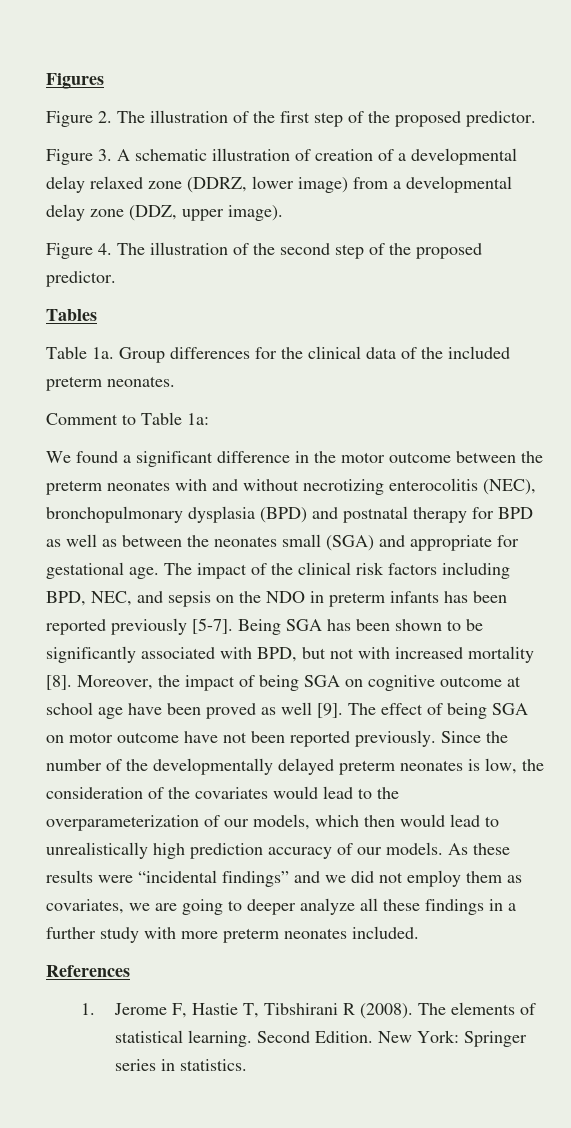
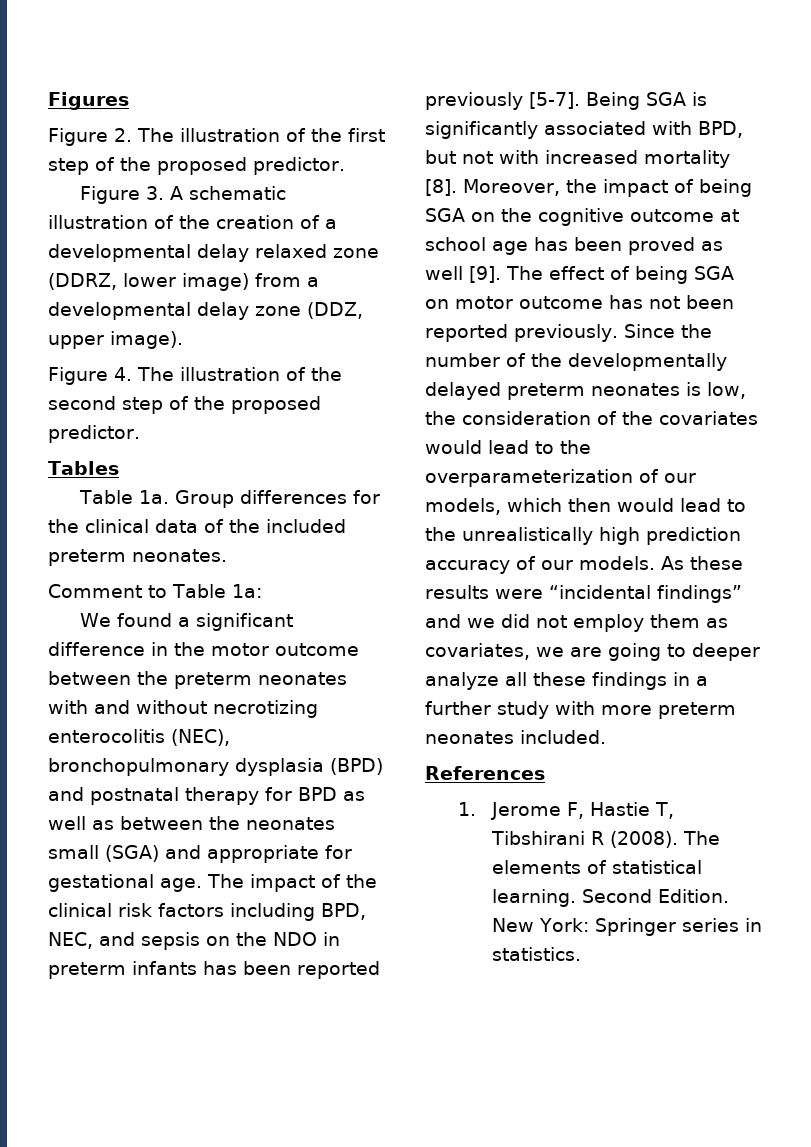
- Figure 3. A schematic illustration of creation of a developmental delay relaxed zone (DDRZ, lower image) from a developmental delay zone (DDZ, upper image).
+ Figure 3. A schematic illustration of the creation of a developmental delay relaxed zone (DDRZ, lower image) from a developmental delay zone (DDZ, upper image).
- Being SGA has been shown to be significantly associated with BPD, but not with increased mortality [8].
+ Being SGA is significantly associated with BPD, but not with increased mortality [8].
- Moreover, the impact of being SGA on cognitive outcome at school age have been proved as well [9].
+ Moreover, the impact of being SGA on the cognitive outcome at school age has been proved as well [9].
- The effect of being SGA on motor outcome have not been reported previously.
+ The effect of being SGA on motor outcome has not been reported previously.
- Since the number of the developmentally delayed preterm neonates is low, the consideration of the covariates would lead to the overparameterization of our models, which then would lead to unrealistically high prediction accuracy of our models.
+ Since the number of the developmentally delayed preterm neonates is low, the consideration of the covariates would lead to the overparameterization of our models, which then would lead to the unrealistically high prediction accuracy of our models.

